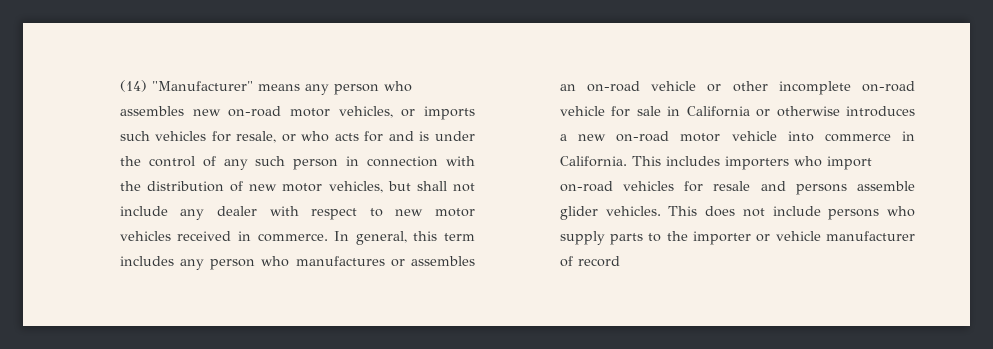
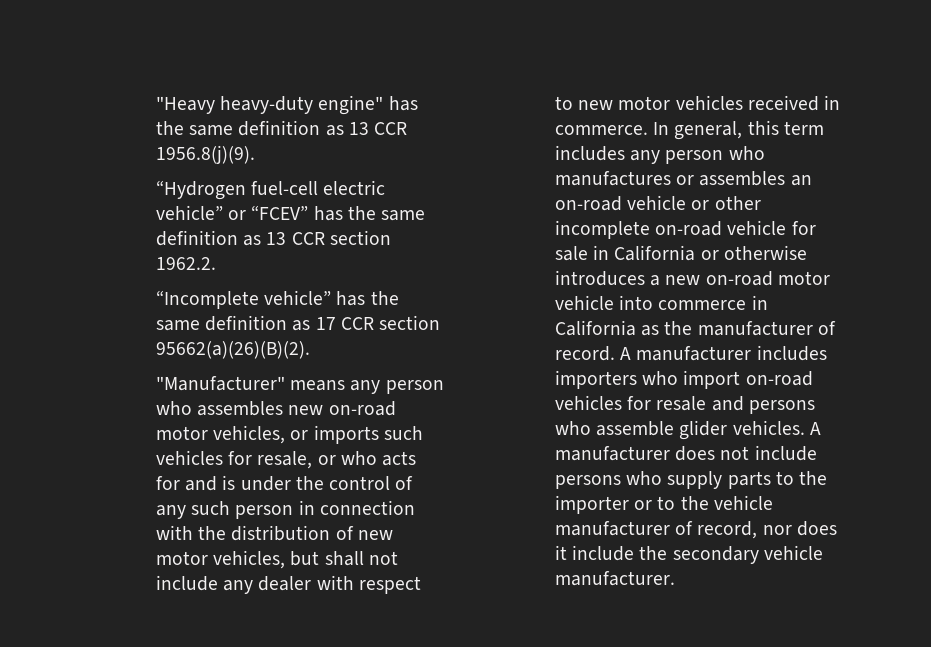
- (14) "Manufacturer" means any person who assembles new on-road motor vehicles, or imports such vehicles for resale, or who acts for and is under the control of any such person in connection with the distribution of new motor vehicles, but shall not include any dealer with respect to new motor vehicles received in commerce.
+ "Heavy heavy-duty engine" has the same definition as 13 CCR 1956.8(j)(9).
+ “Hydrogen fuel-cell electric vehicle” or “FCEV” has the same definition as 13 CCR section 1962.2.
+ “Incomplete vehicle” has the same definition as 17 CCR section 95662(a)(26)(B)(2).
+ "Manufacturer" means any person who assembles new on-road motor vehicles, or imports such vehicles for resale, or who acts for and is under the control of any such person in connection with the distribution of new motor vehicles, but shall not include any dealer with respect to new motor vehicles received in commerce.
- In general, this term includes any person who manufactures or assembles an on-road vehicle or other incomplete on-road vehicle for sale in California or otherwise introduces a new on-road motor vehicle into commerce in California. This includes importers who import on-road vehicles for resale and persons assemble glider vehicles.
+ In general, this term includes any person who manufactures or assembles an on-road vehicle or other incomplete on-road vehicle for sale in California or otherwise introduces a new on-road motor vehicle into commerce in California as the manufacturer of record. A manufacturer includes importers who import on-road vehicles for resale and persons who assemble glider vehicles.
- This does not include persons who supply parts to the importer or vehicle manufacturer of record
+ A manufacturer does not include persons who supply parts to the importer or to the vehicle manufacturer of record, nor does it include the secondary vehicle manufacturer.

